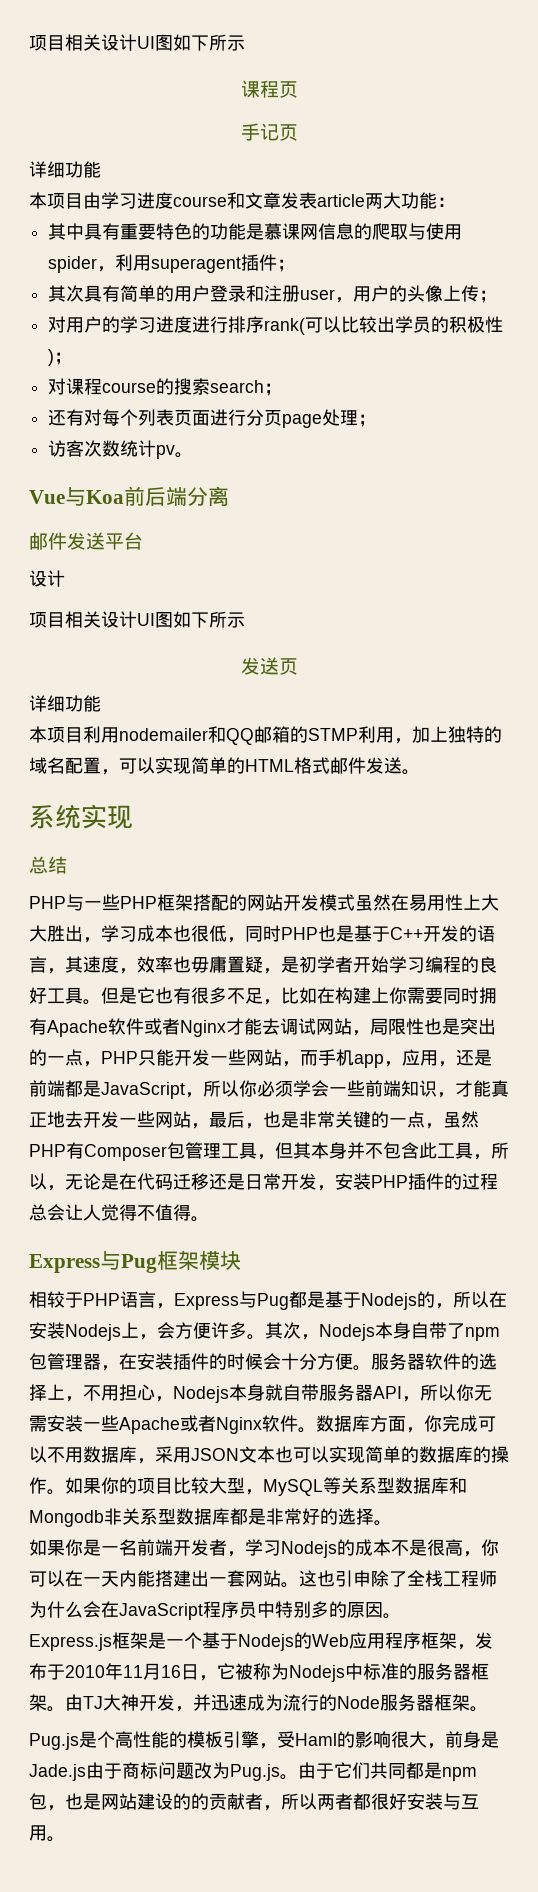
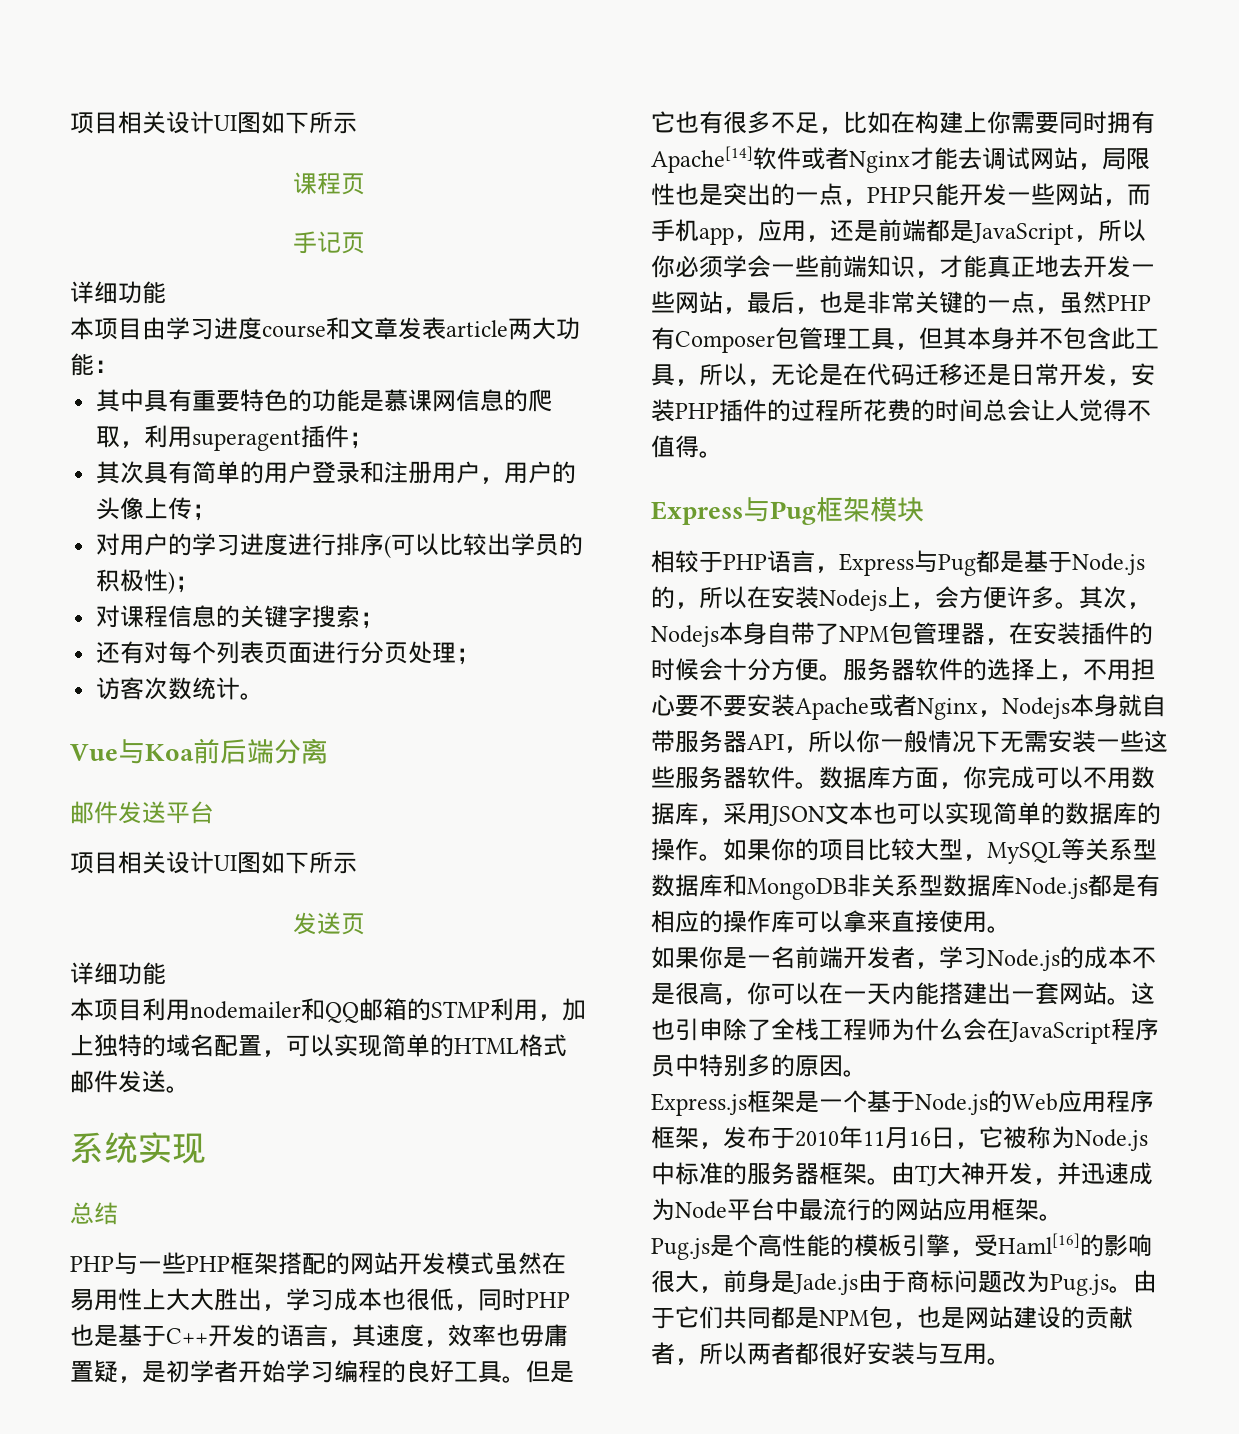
- 其中具有重要特色的功能是慕课网信息的爬取与使用spider，利用superagent插件；
+ 其中具有重要特色的功能是慕课网信息的爬取，利用superagent插件；
- 其次具有简单的用户登录和注册user，用户的头像上传；
+ 其次具有简单的用户登录和注册用户，用户的头像上传；
- 对用户的学习进度进行排序rank(可以比较出学员的积极性)；
+ 对用户的学习进度进行排序(可以比较出学员的积极性)；
- 对课程course的搜索search；
+ 对课程信息的关键字搜索；
- 还有对每个列表页面进行分页page处理；
+ 还有对每个列表页面进行分页处理；
- 访客次数统计pv。
+ 访客次数统计。
  邮件发送平台
- 设计
- 但是它也有很多不足，比如在构建上你需要同时拥有Apache软件或者Nginx才能去调试网站，局限性也是突出的一点，PHP只能开发一些网站，而手机app，应用，还是前端都是JavaScript，所以你必须学会一些前端知识，才能真正地去开发一些网站，最后，也是非常关键的一点，虽然PHP有Composer包管理工具，但其本身并不包含此工具，所以，无论是在代码迁移还是日常开发，安装PHP插件的过程总会让人觉得不值得。
+ 但是它也有很多不足，比如在构建上你需要同时拥有Apache[14]软件或者Nginx才能去调试网站，局限性也是突出的一点，PHP只能开发一些网站，而手机app，应用，还是前端都是JavaScript，所以你必须学会一些前端知识，才能真正地去开发一些网站，最后，也是非常关键的一点，虽然PHP有Composer包管理工具，但其本身并不包含此工具，所以，无论是在代码迁移还是日常开发，安装PHP插件的过程所花费的时间总会让人觉得不值得。
- 相较于PHP语言，Express与Pug都是基于Nodejs的，所以在安装Nodejs上，会方便许多。
+ 相较于PHP语言，Express与Pug都是基于Node.js的，所以在安装Nodejs上，会方便许多。
- 其次，Nodejs本身自带了npm包管理器，在安装插件的时候会十分方便。
+ 其次，Nodejs本身自带了NPM包管理器，在安装插件的时候会十分方便。
- 服务器软件的选择上，不用担心，Nodejs本身就自带服务器API，所以你无需安装一些Apache或者Nginx软件。
+ 服务器软件的选择上，不用担心要不要安装Apache或者Nginx，Nodejs本身就自带服务器API，所以你一般情况下无需安装一些这些服务器软件。
- 如果你的项目比较大型，MySQL等关系型数据库和Mongodb非关系型数据库都是非常好的选择。
+ 如果你的项目比较大型，MySQL等关系型数据库和MongoDB非关系型数据库Node.js都是有相应的操作库可以拿来直接使用。
- 如果你是一名前端开发者，学习Nodejs的成本不是很高，你可以在一天内能搭建出一套网站。
+ 如果你是一名前端开发者，学习Node.js的成本不是很高，你可以在一天内能搭建出一套网站。
- Express.js框架是一个基于Nodejs的Web应用程序框架，发布于2010年11月16日，它被称为Nodejs中标准的服务器框架。
+ Express.js框架是一个基于Node.js的Web应用程序框架，发布于2010年11月16日，它被称为Node.js中标准的服务器框架。
- 由TJ大神开发，并迅速成为流行的Node服务器框架。
+ 由TJ大神开发，并迅速成为Node平台中最流行的网站应用框架。
- Pug.js是个高性能的模板引擎，受Haml的影响很大，前身是Jade.js由于商标问题改为Pug.js。
+ Pug.js是个高性能的模板引擎，受Haml[16]的影响很大，前身是Jade.js由于商标问题改为Pug.js。
- 由于它们共同都是npm包，也是网站建设的的贡献者，所以两者都很好安装与互用。
+ 由于它们共同都是NPM包，也是网站建设的贡献者，所以两者都很好安装与互用。

